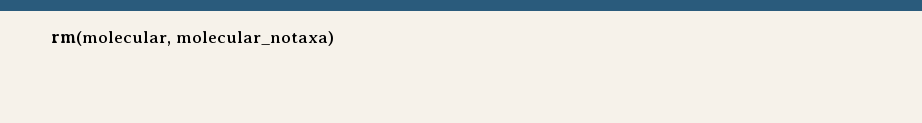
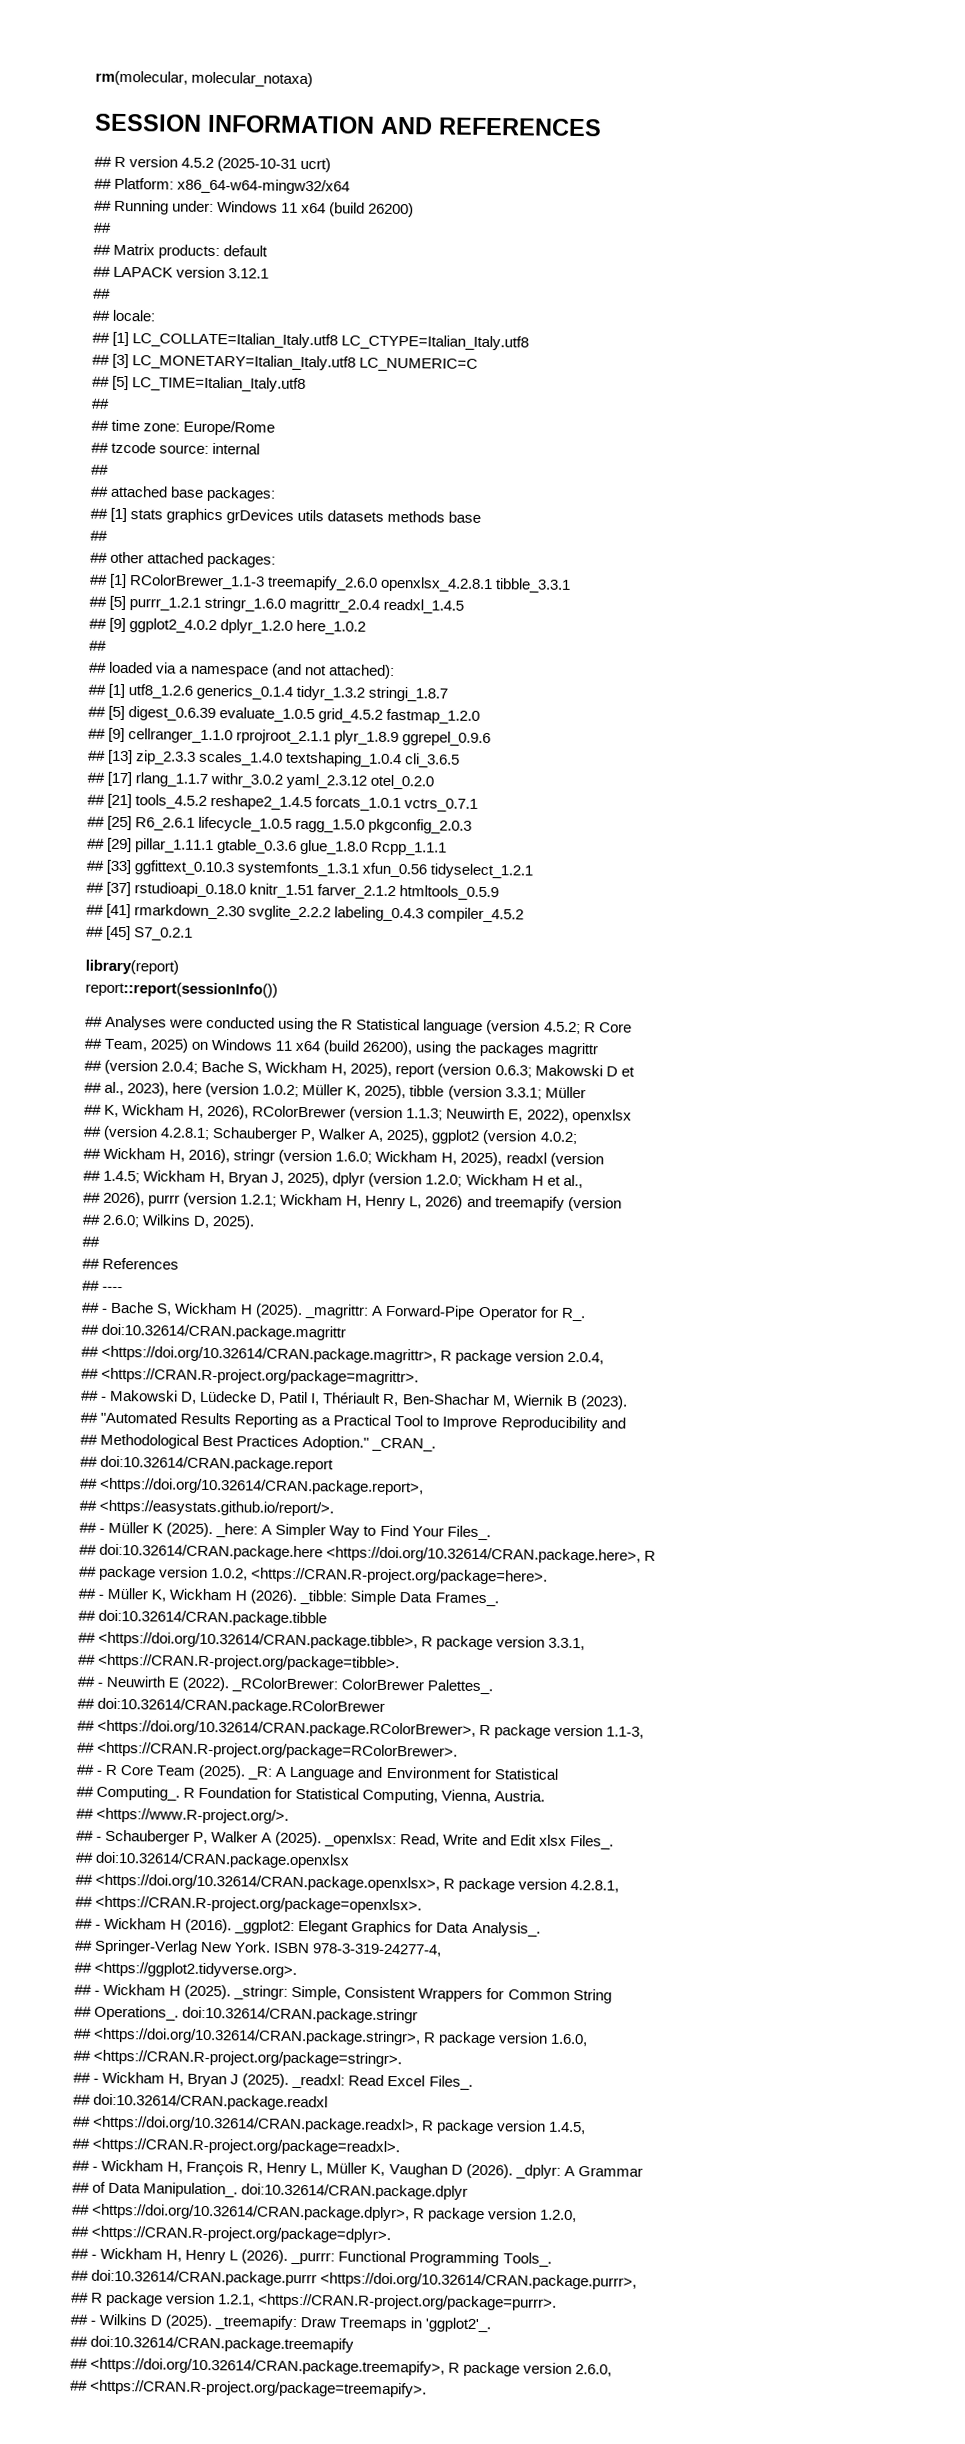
+ SESSION INFORMATION AND REFERENCES
+ ## R version 4.5.2 (2025-10-31 ucrt)
+ ## Platform: x86_64-w64-mingw32/x64
+ ## Running under: Windows 11 x64 (build 26200)
+ ##
+ ## Matrix products: default
+ ## LAPACK version 3.12.1
+ ##
+ ## locale:
+ ## [1] LC_COLLATE=Italian_Italy.utf8 LC_CTYPE=Italian_Italy.utf8
+ ## [3] LC_MONETARY=Italian_Italy.utf8 LC_NUMERIC=C
+ ## [5] LC_TIME=Italian_Italy.utf8
+ ##
+ ## time zone: Europe/Rome
+ ## tzcode source: internal
+ ##
+ ## attached base packages:
+ ## [1] stats graphics grDevices utils datasets methods base
+ ##
+ ## other attached packages:
+ ## [1] RColorBrewer_1.1-3 treemapify_2.6.0 openxlsx_4.2.8.1 tibble_3.3.1
+ ## [5] purrr_1.2.1 stringr_1.6.0 magrittr_2.0.4 readxl_1.4.5
+ ## [9] ggplot2_4.0.2 dplyr_1.2.0 here_1.0.2
+ ##
+ ## loaded via a namespace (and not attached):
+ ## [1] utf8_1.2.6 generics_0.1.4 tidyr_1.3.2 stringi_1.8.7
+ ## [5] digest_0.6.39 evaluate_1.0.5 grid_4.5.2 fastmap_1.2.0
+ ## [9] cellranger_1.1.0 rprojroot_2.1.1 plyr_1.8.9 ggrepel_0.9.6
+ ## [13] zip_2.3.3 scales_1.4.0 textshaping_1.0.4 cli_3.6.5
+ ## [17] rlang_1.1.7 withr_3.0.2 yaml_2.3.12 otel_0.2.0
+ ## [21] tools_4.5.2 reshape2_1.4.5 forcats_1.0.1 vctrs_0.7.1
+ ## [25] R6_2.6.1 lifecycle_1.0.5 ragg_1.5.0 pkgconfig_2.0.3
+ ## [29] pillar_1.11.1 gtable_0.3.6 glue_1.8.0 Rcpp_1.1.1
+ ## [33] ggfittext_0.10.3 systemfonts_1.3.1 xfun_0.56 tidyselect_1.2.1
+ ## [37] rstudioapi_0.18.0 knitr_1.51 farver_2.1.2 htmltools_0.5.9
+ ## [41] rmarkdown_2.30 svglite_2.2.2 labeling_0.4.3 compiler_4.5.2
+ ## [45] S7_0.2.1
+ library(report)
+ report::report(sessionInfo())
+ ## Analyses were conducted using the R Statistical language (version 4.5.2; R Core
+ ## Team, 2025) on Windows 11 x64 (build 26200), using the packages magrittr
+ ## (version 2.0.4; Bache S, Wickham H, 2025), report (version 0.6.3; Makowski D et
+ ## al., 2023), here (version 1.0.2; Müller K, 2025), tibble (version 3.3.1; Müller
+ ## K, Wickham H, 2026), RColorBrewer (version 1.1.3; Neuwirth E, 2022), openxlsx
+ ## (version 4.2.8.1; Schauberger P, Walker A, 2025), ggplot2 (version 4.0.2;
+ ## Wickham H, 2016), stringr (version 1.6.0; Wickham H, 2025), readxl (version
+ ## 1.4.5; Wickham H, Bryan J, 2025), dplyr (version 1.2.0; Wickham H et al.,
+ ## 2026), purrr (version 1.2.1; Wickham H, Henry L, 2026) and treemapify (version
+ ## 2.6.0; Wilkins D, 2025).
+ ##
+ ## References
+ ## ----
+ ## - Bache S, Wickham H (2025). _magrittr: A Forward-Pipe Operator for R_.
+ ## doi:10.32614/CRAN.package.magrittr
+ ## <https://doi.org/10.32614/CRAN.package.magrittr>, R package version 2.0.4,
+ ## <https://CRAN.R-project.org/package=magrittr>.
+ ## - Makowski D, Lüdecke D, Patil I, Thériault R, Ben-Shachar M, Wiernik B (2023).
+ ## "Automated Results Reporting as a Practical Tool to Improve Reproducibility and
+ ## Methodological Best Practices Adoption." _CRAN_.
+ ## doi:10.32614/CRAN.package.report
+ ## <https://doi.org/10.32614/CRAN.package.report>,
+ ## <https://easystats.github.io/report/>.
+ ## - Müller K (2025). _here: A Simpler Way to Find Your Files_.
+ ## doi:10.32614/CRAN.package.here <https://doi.org/10.32614/CRAN.package.here>, R
+ ## package version 1.0.2, <https://CRAN.R-project.org/package=here>.
+ ## - Müller K, Wickham H (2026). _tibble: Simple Data Frames_.
+ ## doi:10.32614/CRAN.package.tibble
+ ## <https://doi.org/10.32614/CRAN.package.tibble>, R package version 3.3.1,
+ ## <https://CRAN.R-project.org/package=tibble>.
+ ## - Neuwirth E (2022). _RColorBrewer: ColorBrewer Palettes_.
+ ## doi:10.32614/CRAN.package.RColorBrewer
+ ## <https://doi.org/10.32614/CRAN.package.RColorBrewer>, R package version 1.1-3,
+ ## <https://CRAN.R-project.org/package=RColorBrewer>.
+ ## - R Core Team (2025). _R: A Language and Environment for Statistical
+ ## Computing_. R Foundation for Statistical Computing, Vienna, Austria.
+ ## <https://www.R-project.org/>.
+ ## - Schauberger P, Walker A (2025). _openxlsx: Read, Write and Edit xlsx Files_.
+ ## doi:10.32614/CRAN.package.openxlsx
+ ## <https://doi.org/10.32614/CRAN.package.openxlsx>, R package version 4.2.8.1,
+ ## <https://CRAN.R-project.org/package=openxlsx>.
+ ## - Wickham H (2016). _ggplot2: Elegant Graphics for Data Analysis_.
+ ## Springer-Verlag New York. ISBN 978-3-319-24277-4,
+ ## <https://ggplot2.tidyverse.org>.
+ ## - Wickham H (2025). _stringr: Simple, Consistent Wrappers for Common String
+ ## Operations_. doi:10.32614/CRAN.package.stringr
+ ## <https://doi.org/10.32614/CRAN.package.stringr>, R package version 1.6.0,
+ ## <https://CRAN.R-project.org/package=stringr>.
+ ## - Wickham H, Bryan J (2025). _readxl: Read Excel Files_.
+ ## doi:10.32614/CRAN.package.readxl
+ ## <https://doi.org/10.32614/CRAN.package.readxl>, R package version 1.4.5,
+ ## <https://CRAN.R-project.org/package=readxl>.
+ ## - Wickham H, François R, Henry L, Müller K, Vaughan D (2026). _dplyr: A Grammar
+ ## of Data Manipulation_. doi:10.32614/CRAN.package.dplyr
+ ## <https://doi.org/10.32614/CRAN.package.dplyr>, R package version 1.2.0,
+ ## <https://CRAN.R-project.org/package=dplyr>.
+ ## - Wickham H, Henry L (2026). _purrr: Functional Programming Tools_.
+ ## doi:10.32614/CRAN.package.purrr <https://doi.org/10.32614/CRAN.package.purrr>,
+ ## R package version 1.2.1, <https://CRAN.R-project.org/package=purrr>.
+ ## - Wilkins D (2025). _treemapify: Draw Treemaps in 'ggplot2'_.
+ ## doi:10.32614/CRAN.package.treemapify
+ ## <https://doi.org/10.32614/CRAN.package.treemapify>, R package version 2.6.0,
+ ## <https://CRAN.R-project.org/package=treemapify>.

